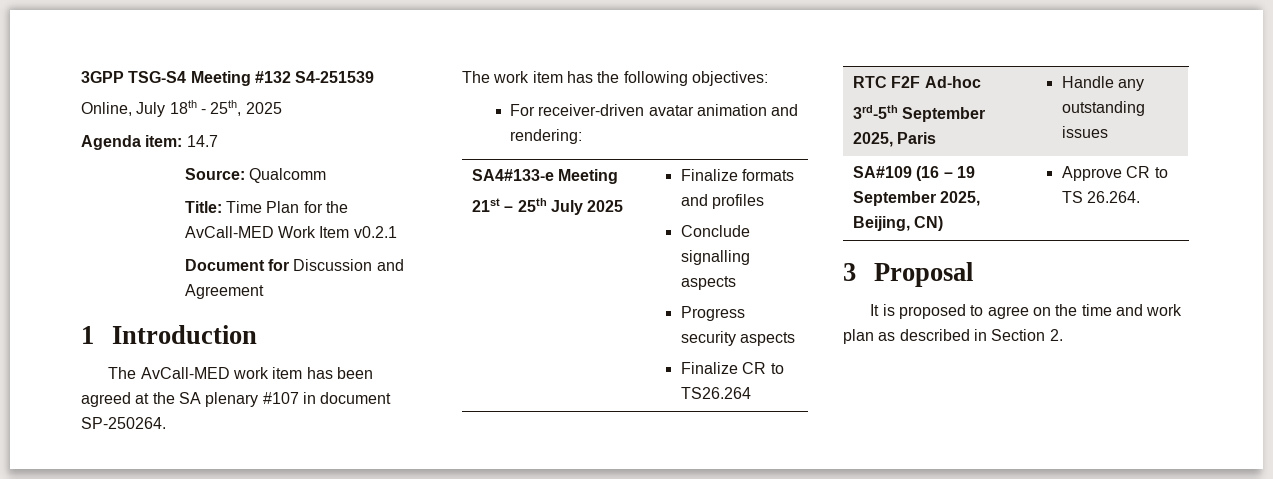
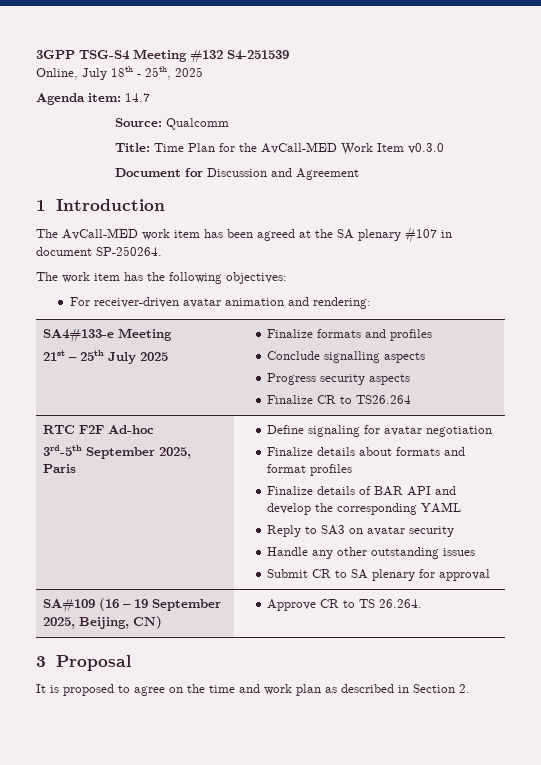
- Title: Time Plan for the AvCall-MED Work Item v0.2.1
+ Title: Time Plan for the AvCall-MED Work Item v0.3.0
+ Define signaling for avatar negotiation
+ Finalize details about formats and format profiles
+ Finalize details of BAR API and develop the corresponding YAML
+ Reply to SA3 on avatar security
- Handle any outstanding issues
+ Handle any other outstanding issues
+ Submit CR to SA plenary for approval

